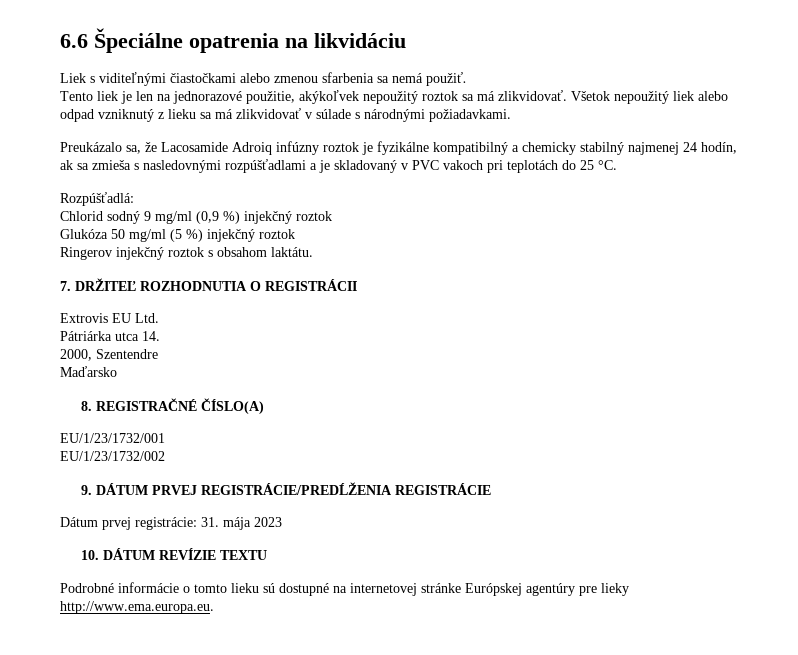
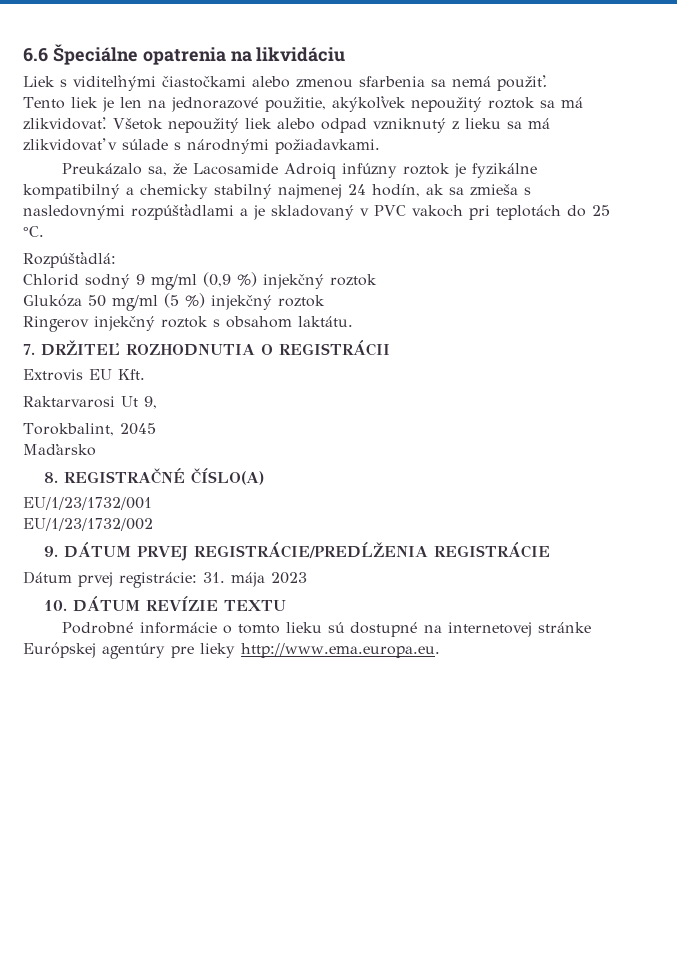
- Extrovis EU Ltd.
- Pátriárka utca 14.
- 2000, Szentendre
+ Extrovis EU Kft.
+ Raktarvarosi Ut 9,
+ Torokbalint, 2045

